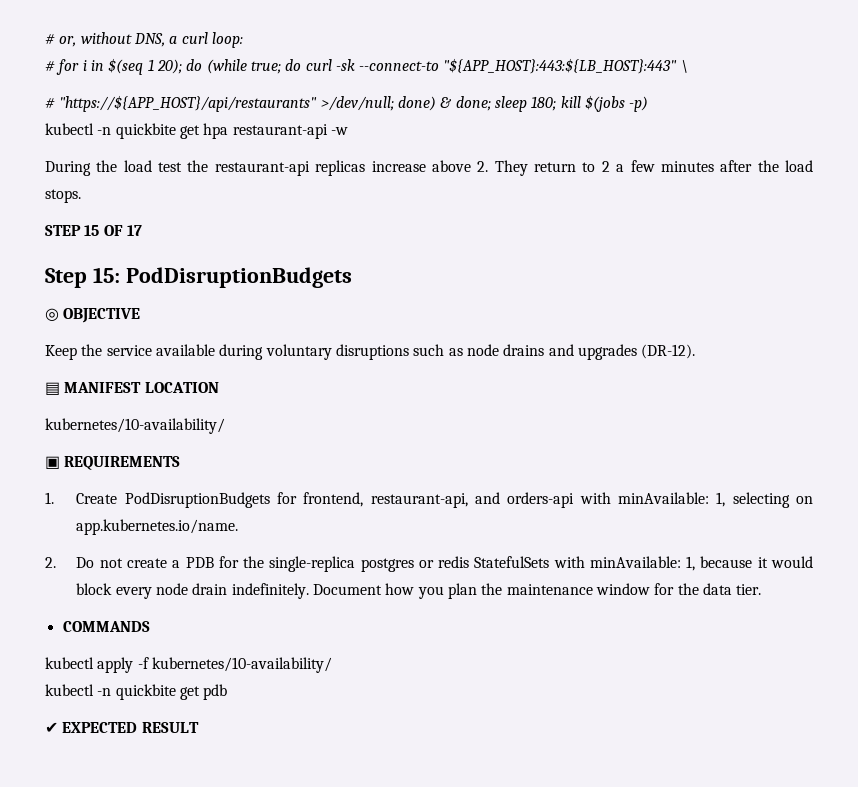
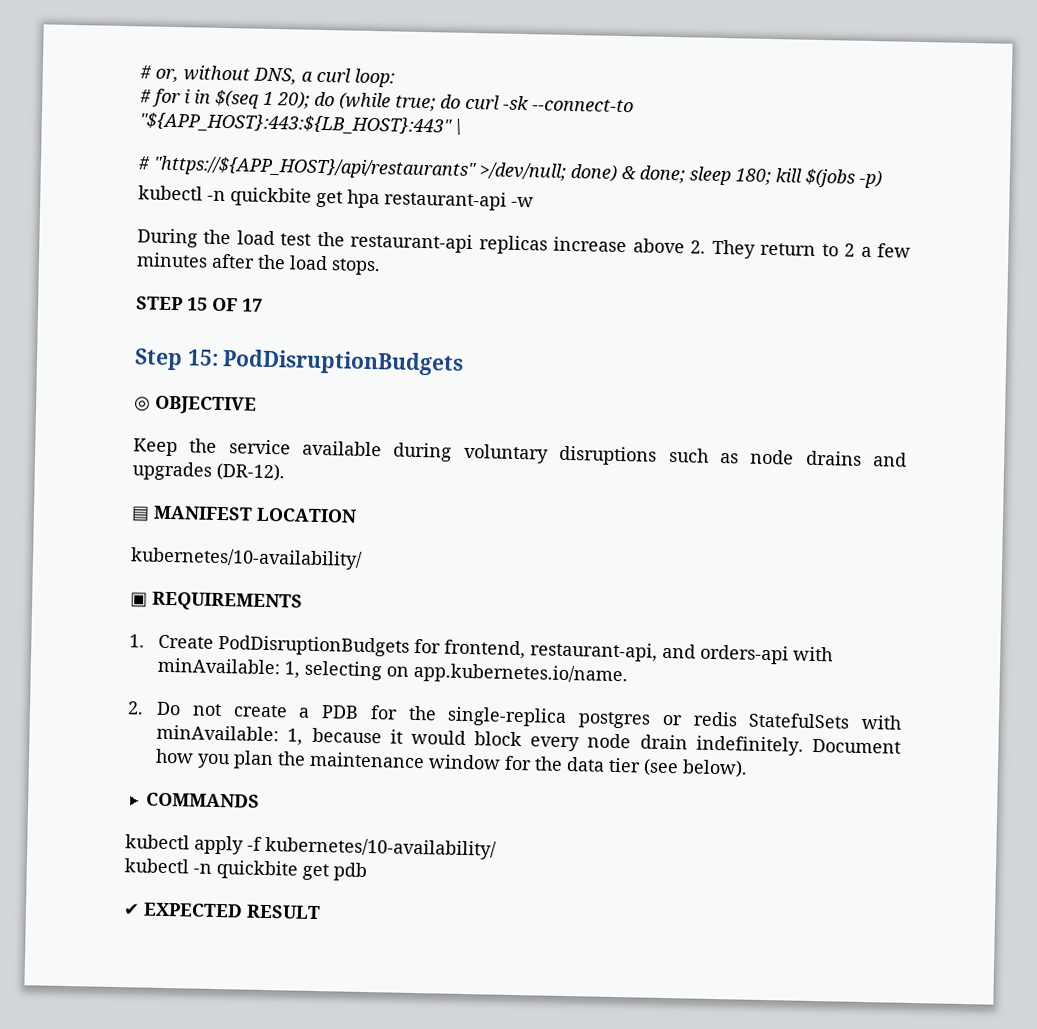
- Document how you plan the maintenance window for the data tier.
+ Document how you plan the maintenance window for the data tier (see below).

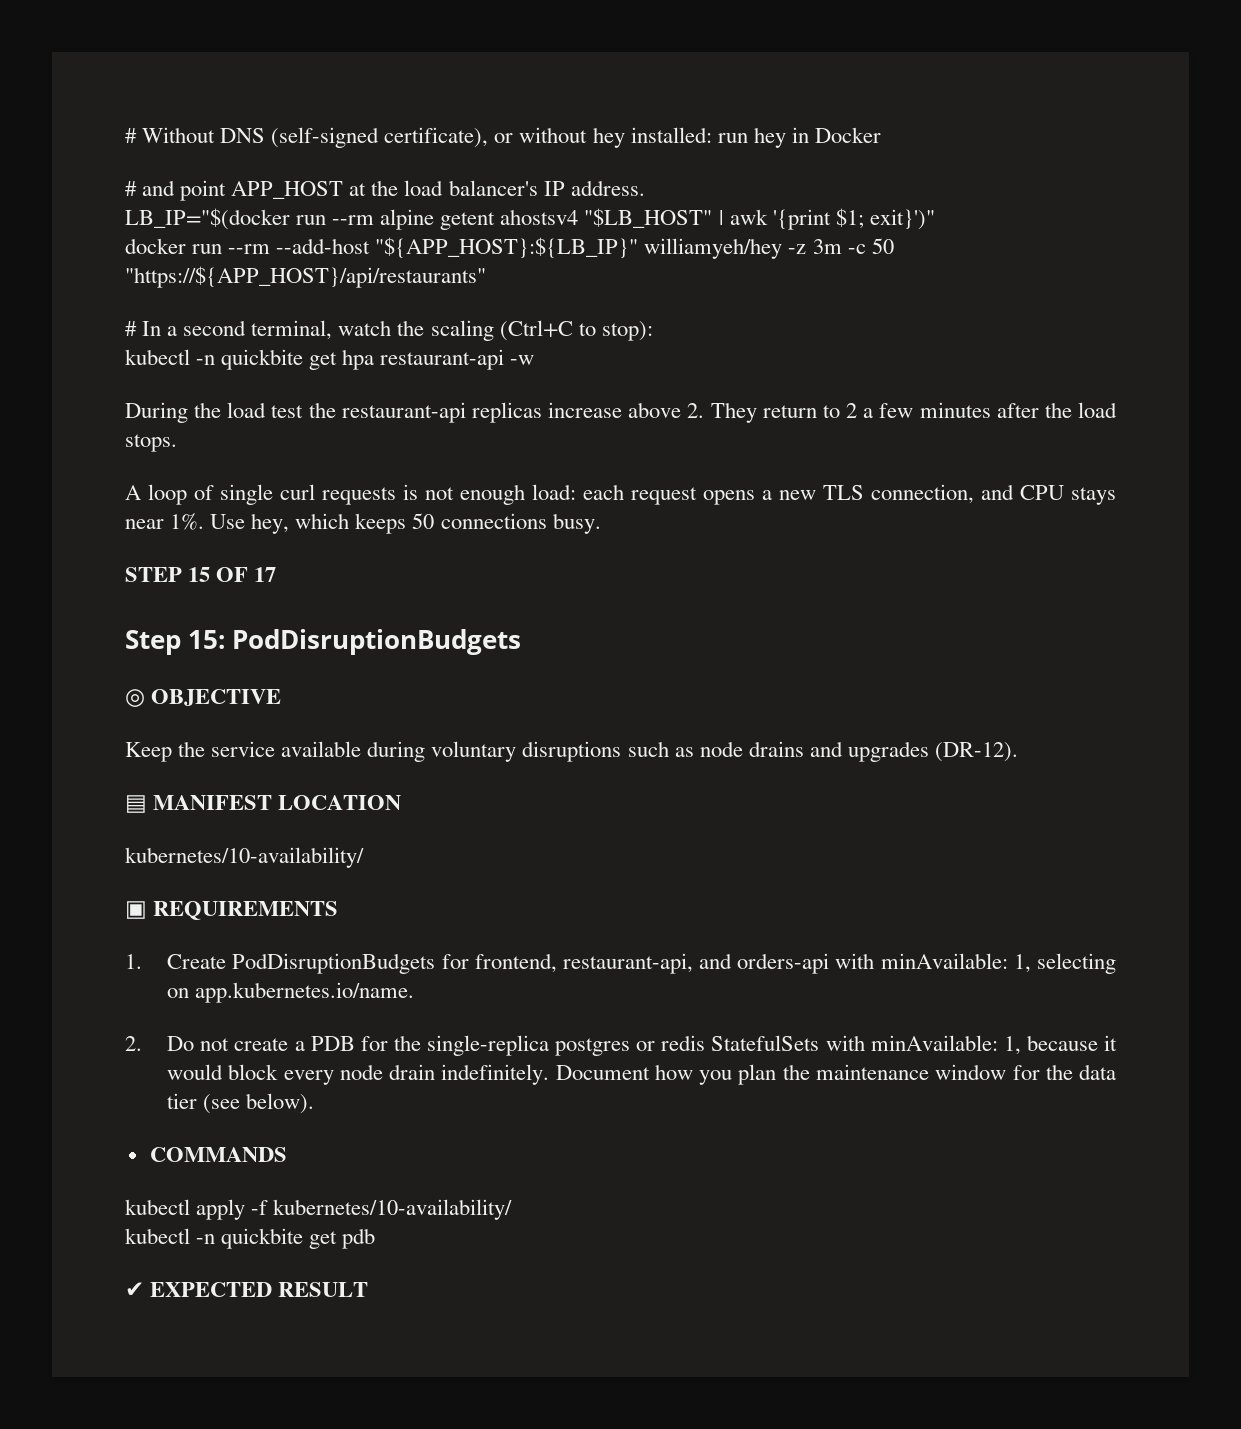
- # or, without DNS, a curl loop:
- # for i in $(seq 1 20); do (while true; do curl -sk --connect-to "${APP_HOST}:443:${LB_HOST}:443" \
- # "https://${APP_HOST}/api/restaurants" >/dev/null; done) & done; sleep 180; kill $(jobs -p)
+ # Without DNS (self-signed certificate), or without hey installed: run hey in Docker
+ # and point APP_HOST at the load balancer's IP address.
+ LB_IP="$(docker run --rm alpine getent ahostsv4 "$LB_HOST" | awk '{print $1; exit}')"
+ docker run --rm --add-host "${APP_HOST}:${LB_IP}" williamyeh/hey -z 3m -c 50 "https://${APP_HOST}/api/restaurants"
+ # In a second terminal, watch the scaling (Ctrl+C to stop):
+ A loop of single curl requests is not enough load: each request opens a new TLS connection, and CPU stays near 1%. Use hey, which keeps 50 connections busy.

